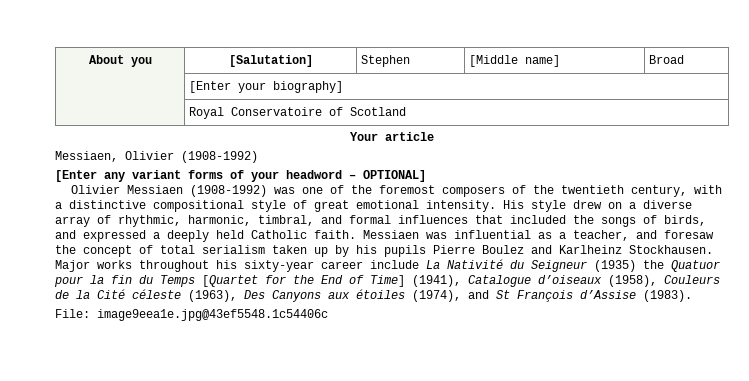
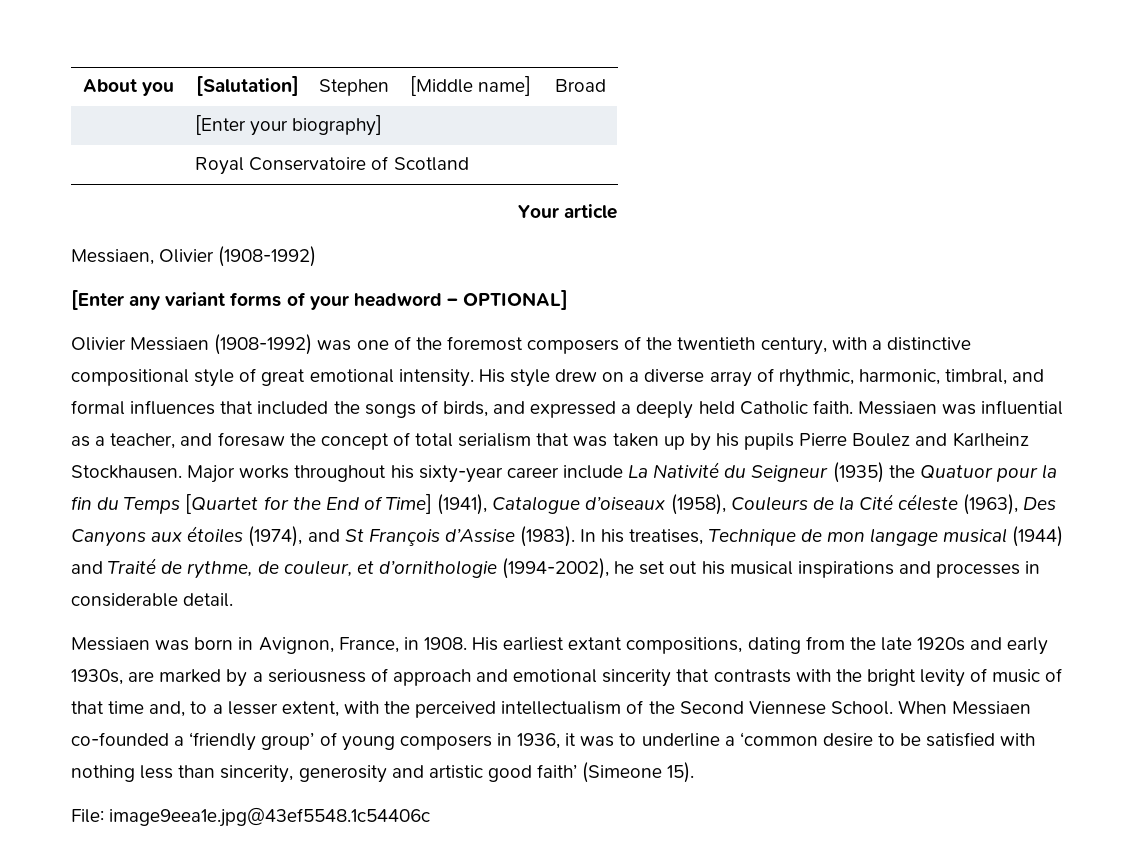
- Messiaen was influential as a teacher, and foresaw the concept of total serialism taken up by his pupils Pierre Boulez and Karlheinz Stockhausen.
+ Messiaen was influential as a teacher, and foresaw the concept of total serialism that was taken up by his pupils Pierre Boulez and Karlheinz Stockhausen.
+ In his treatises, Technique de mon langage musical (1944) and Traité de rythme, de couleur, et d’ornithologie (1994-2002), he set out his musical inspirations and processes in considerable detail.
+ Messiaen was born in Avignon, France, in 1908. His earliest extant compositions, dating from the late 1920s and early 1930s, are marked by a seriousness of approach and emotional sincerity that contrasts with the bright levity of music of that time and, to a lesser extent, with the perceived intellectualism of the Second Viennese School. When Messiaen co-founded a ‘friendly group’ of young composers in 1936, it was to underline a ‘common desire to be satisfied with nothing less than sincerity, generosity and artistic good faith’ (Simeone 15).

